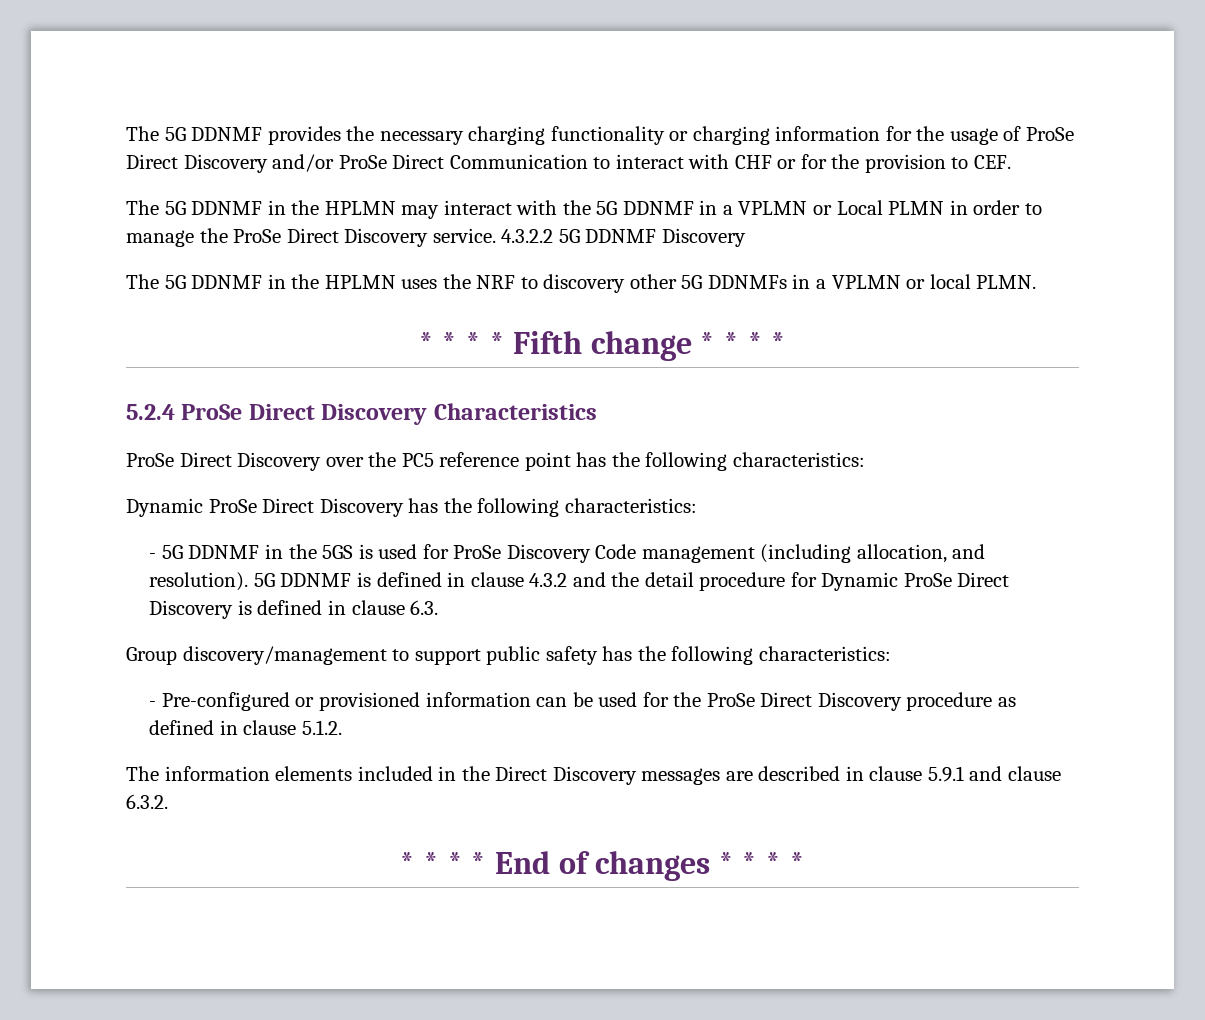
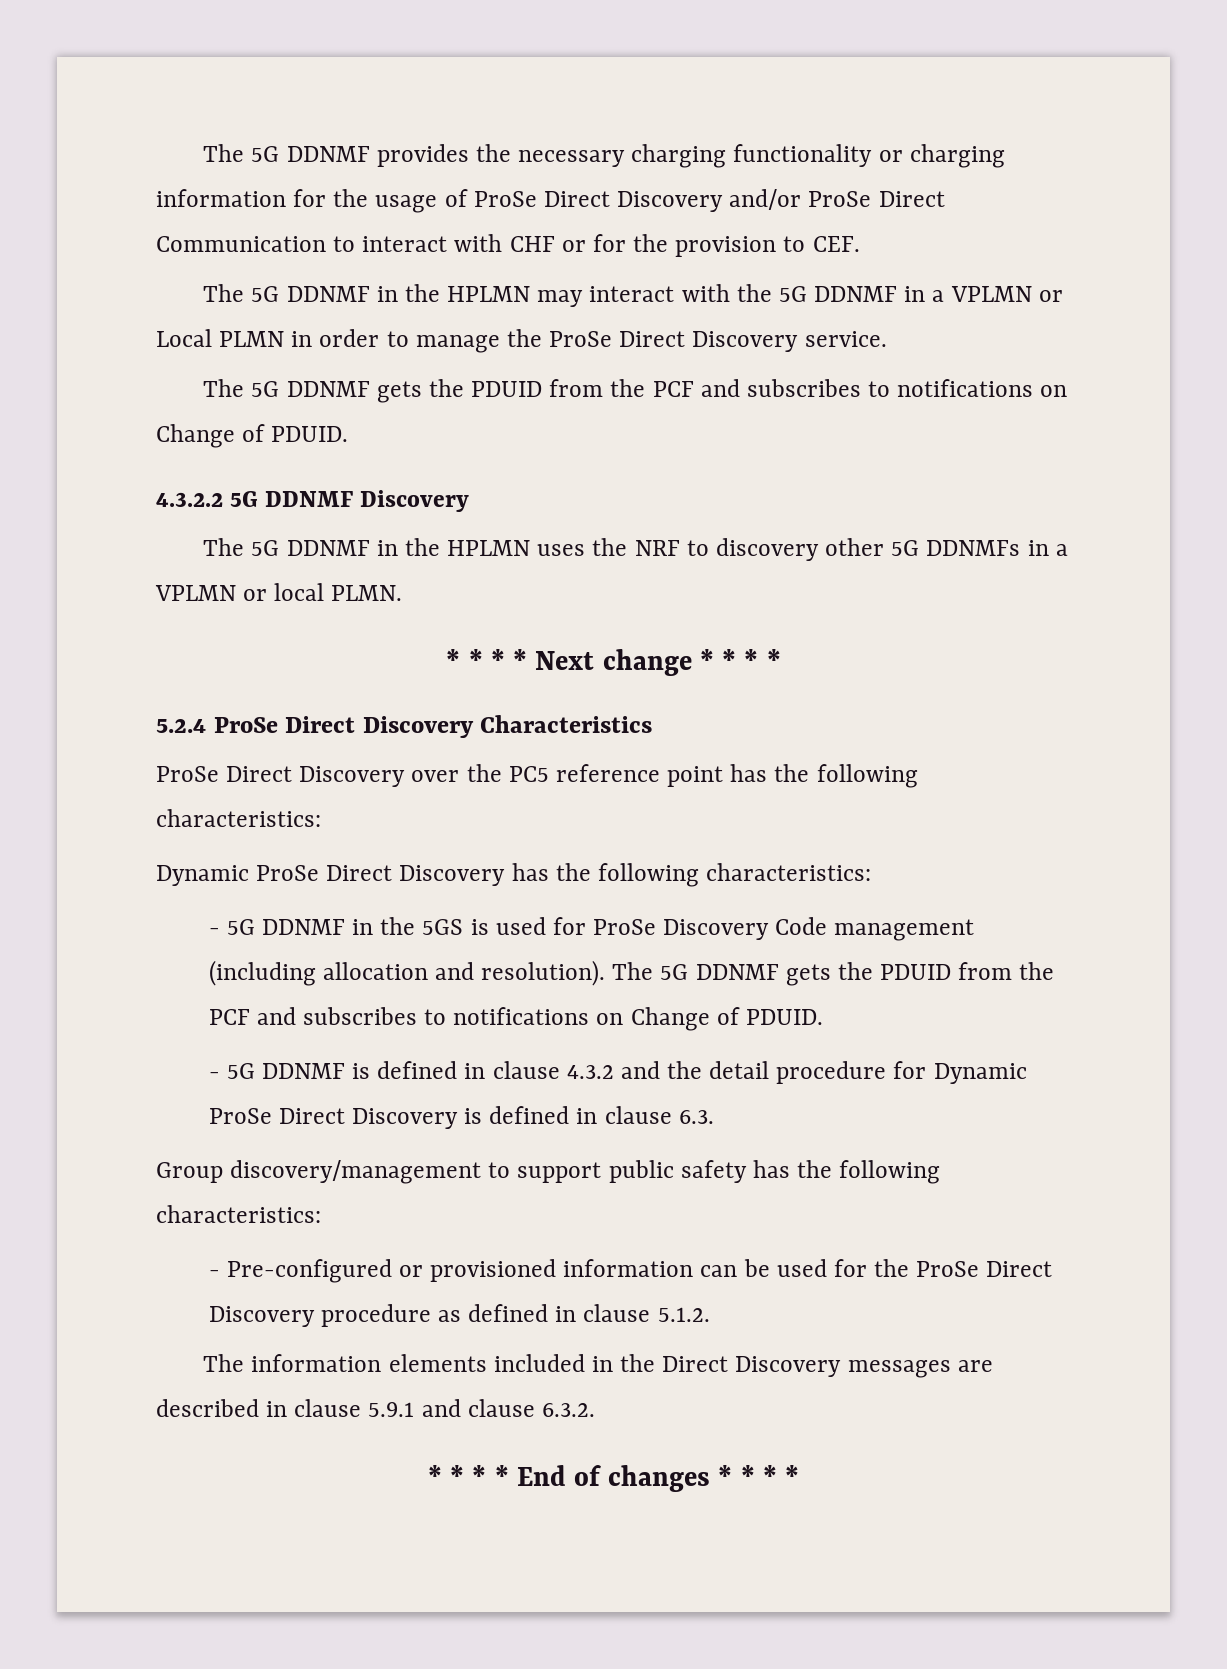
- The 5G DDNMF in the HPLMN may interact with the 5G DDNMF in a VPLMN or Local PLMN in order to manage the ProSe Direct Discovery service. 4.3.2.2 5G DDNMF Discovery
+ The 5G DDNMF in the HPLMN may interact with the 5G DDNMF in a VPLMN or Local PLMN in order to manage the ProSe Direct Discovery service.
+ The 5G DDNMF gets the PDUID from the PCF and subscribes to notifications on Change of PDUID.
+ 4.3.2.2 5G DDNMF Discovery
- * * * * Fifth change * * * *
+ * * * * Next change * * * *
- - 5G DDNMF in the 5GS is used for ProSe Discovery Code management (including allocation, and resolution). 5G DDNMF is defined in clause 4.3.2 and the detail procedure for Dynamic ProSe Direct Discovery is defined in clause 6.3.
+ - 5G DDNMF in the 5GS is used for ProSe Discovery Code management (including allocation and resolution). The 5G DDNMF gets the PDUID from the PCF and subscribes to notifications on Change of PDUID.
+ - 5G DDNMF is defined in clause 4.3.2 and the detail procedure for Dynamic ProSe Direct Discovery is defined in clause 6.3.

